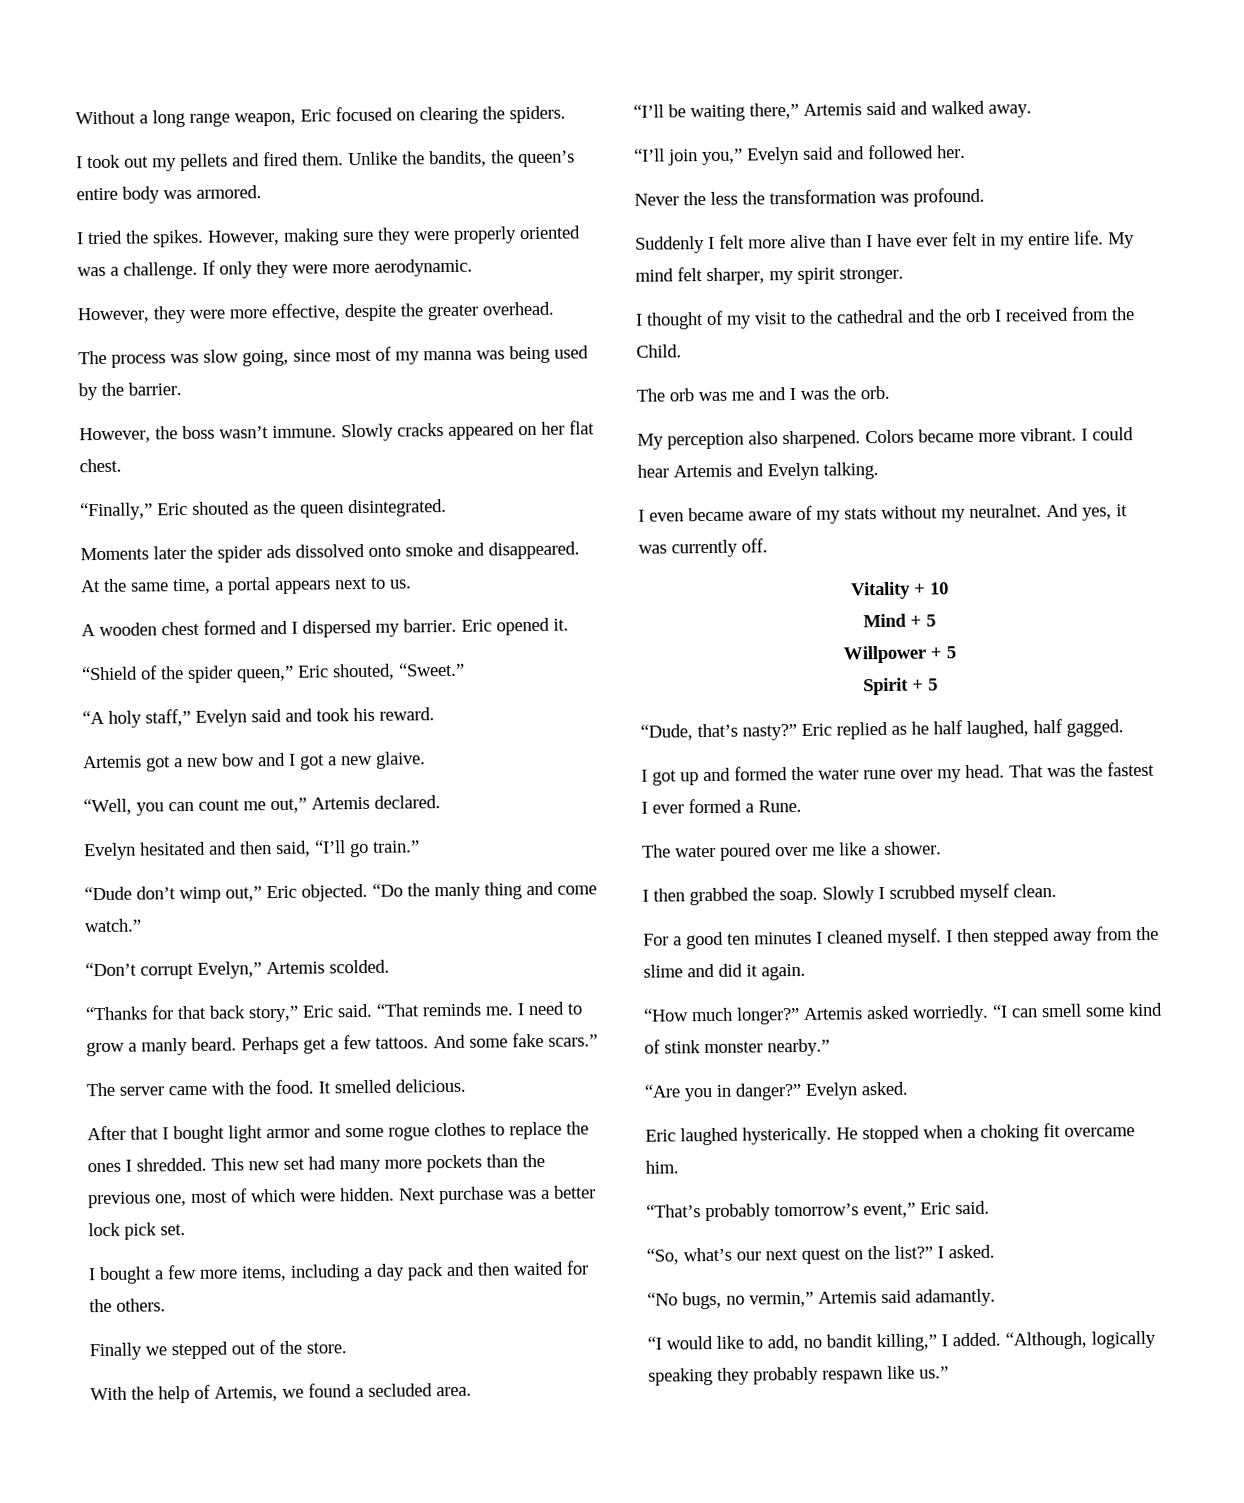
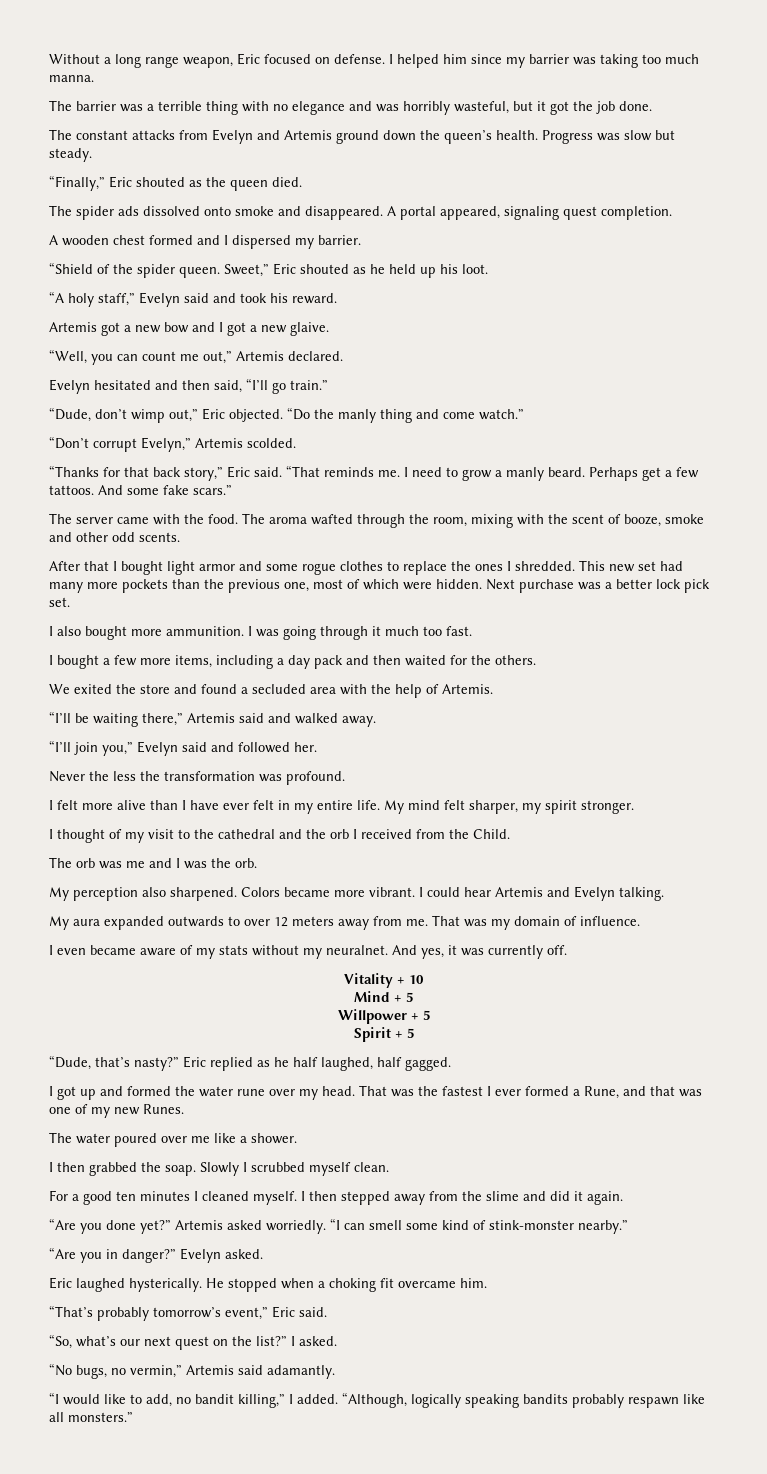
- Without a long range weapon, Eric focused on clearing the spiders.
- I took out my pellets and fired them. Unlike the bandits, the queen’s entire body was armored.
- I tried the spikes. However, making sure they were properly oriented was a challenge. If only they were more aerodynamic.
- However, they were more effective, despite the greater overhead.
- The process was slow going, since most of my manna was being used by the barrier.
- However, the boss wasn’t immune. Slowly cracks appeared on her flat chest.
+ Without a long range weapon, Eric focused on defense. I helped him since my barrier was taking too much manna.
+ The barrier was a terrible thing with no elegance and was horribly wasteful, but it got the job done.
+ The constant attacks from Evelyn and Artemis ground down the queen’s health. Progress was slow but steady.
- “Finally,” Eric shouted as the queen disintegrated.
- Moments later the spider ads dissolved onto smoke and disappeared.
+ “Finally,” Eric shouted as the queen died.
+ The spider ads dissolved onto smoke and disappeared.
- At the same time, a portal appears next to us.
+ A portal appeared, signaling quest completion.
- Eric opened it.
- “Shield of the spider queen,” Eric shouted, “Sweet.”
+ “Shield of the spider queen. Sweet,” Eric shouted as he held up his loot.
- “Dude don’t wimp out,” Eric objected.
+ “Dude, don’t wimp out,” Eric objected.
- It smelled delicious.
+ The aroma wafted through the room, mixing with the scent of booze, smoke and other odd scents.
+ I also bought more ammunition. I was going through it much too fast.
- Finally we stepped out of the store.
- With the help of Artemis, we found a secluded area.
+ We exited the store and found a secluded area with the help of Artemis.
- Suddenly I felt more alive than I have ever felt in my entire life.
+ I felt more alive than I have ever felt in my entire life.
+ My aura expanded outwards to over 12 meters away from me. That was my domain of influence.
- That was the fastest I ever formed a Rune.
+ That was the fastest I ever formed a Rune, and that was one of my new Runes.
- “How much longer?”
+ “Are you done yet?”
- “I can smell some kind of stink monster nearby.”
+ “I can smell some kind of stink-monster nearby.”
- “Although, logically speaking they probably respawn like us.”
+ “Although, logically speaking bandits probably respawn like all monsters.”

